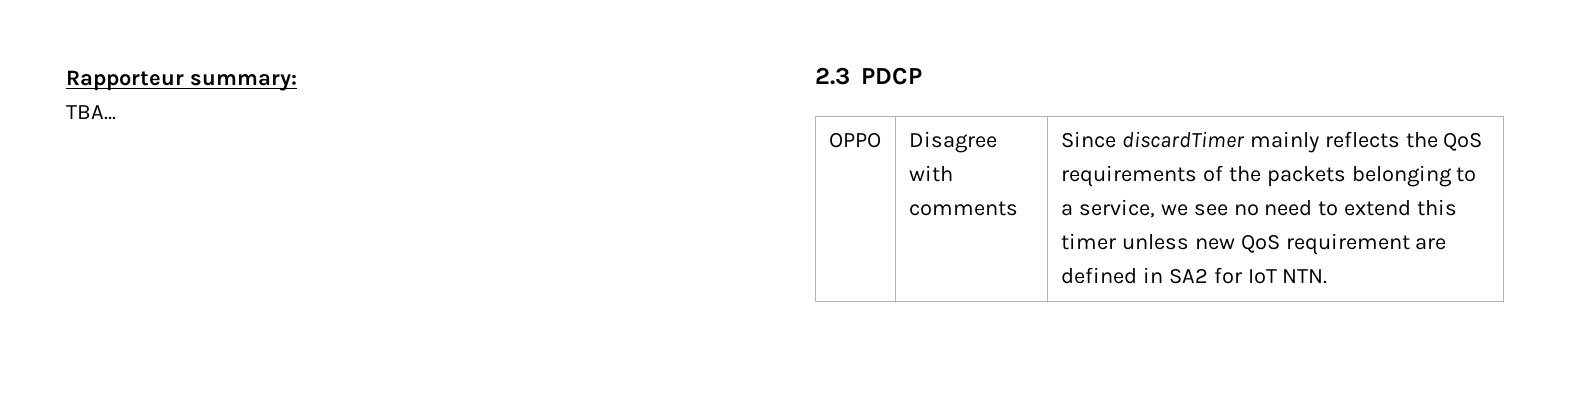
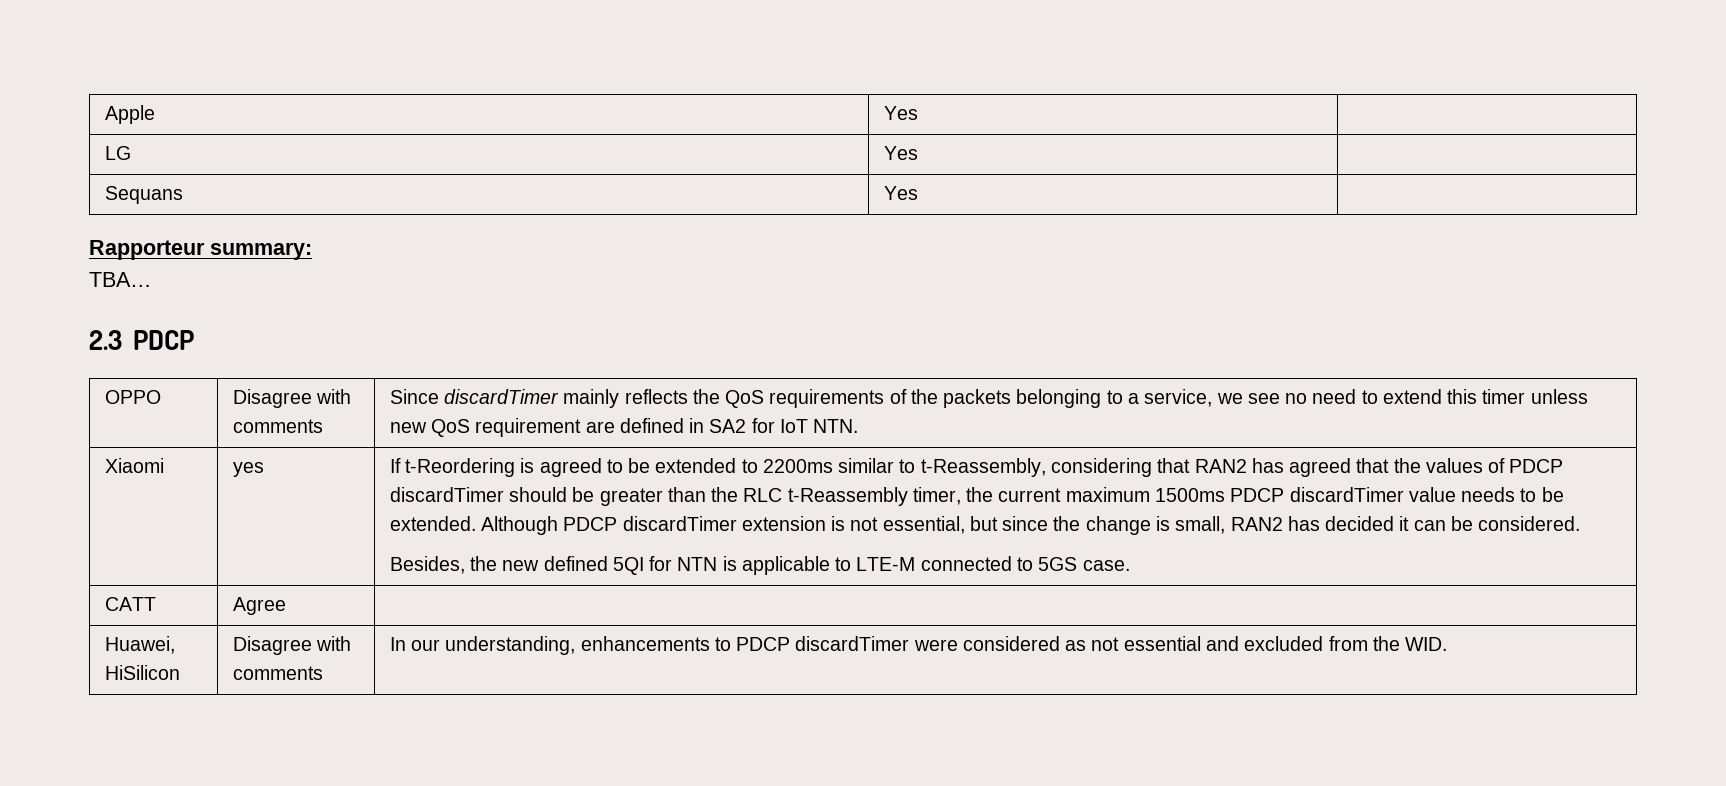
+ Apple | Yes |
+ LG | Yes |
+ Sequans | Yes |
+ Xiaomi | yes | If t-Reordering is agreed to be extended to 2200ms similar to t-Reassembly, considering that RAN2 has agreed that the values of PDCP discardTimer should be greater than the RLC t-Reassembly timer, the current maximum 1500ms PDCP discardTimer value needs to be extended. Although PDCP discardTimer extension is not essential, but since the change is small, RAN2 has decided it can be considered.
+ Besides, the new defined 5QI for NTN is applicable to LTE-M connected to 5GS case.
+ CATT | Agree |
+ Huawei, HiSilicon | Disagree with comments | In our understanding, enhancements to PDCP discardTimer were considered as not essential and excluded from the WID.

